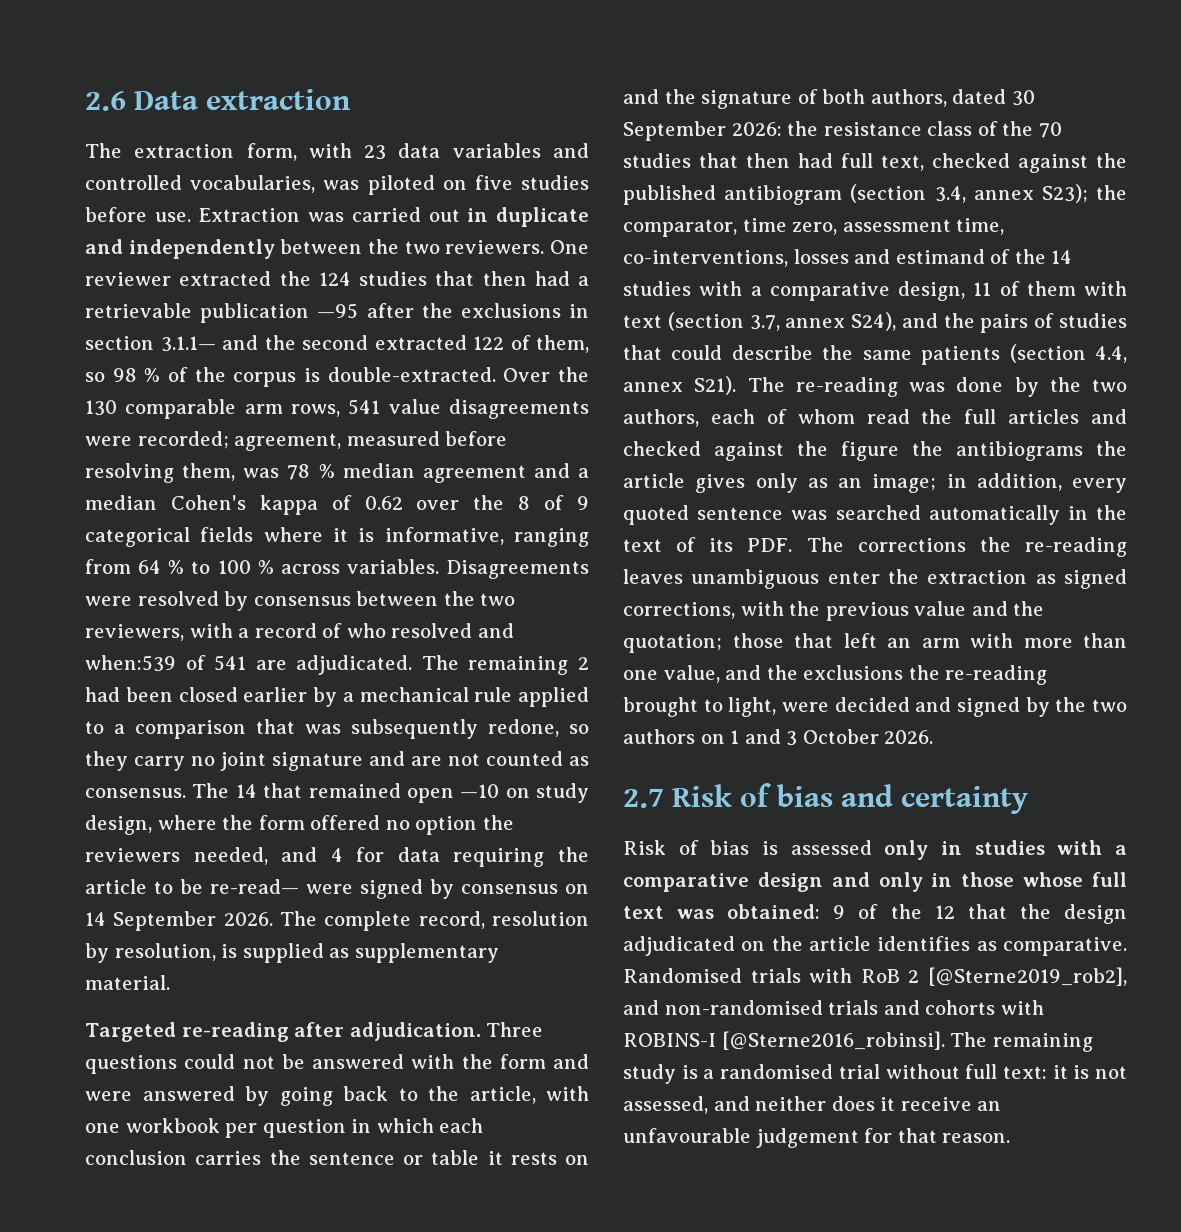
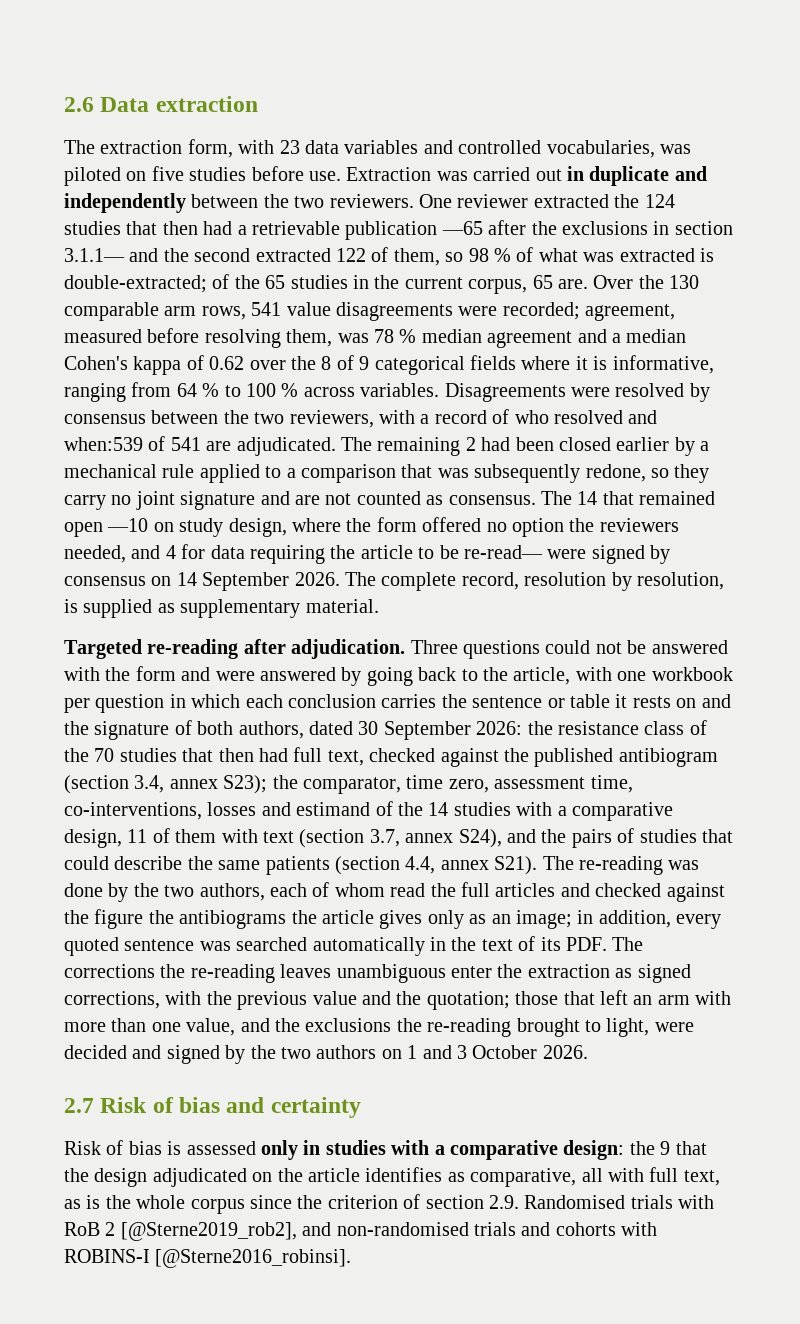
- One reviewer extracted the 124 studies that then had a retrievable publication —95 after the exclusions in section 3.1.1— and the second extracted 122 of them, so 98 % of the corpus is double-extracted.
+ One reviewer extracted the 124 studies that then had a retrievable publication —65 after the exclusions in section 3.1.1— and the second extracted 122 of them, so 98 % of what was extracted is double-extracted; of the 65 studies in the current corpus, 65 are.
- Risk of bias is assessed only in studies with a comparative design and only in those whose full text was obtained: 9 of the 12 that the design adjudicated on the article identifies as comparative. Randomised trials with RoB 2 [@Sterne2019_rob2], and non-randomised trials and cohorts with ROBINS-I [@Sterne2016_robinsi]. The remaining study is a randomised trial without full text: it is not assessed, and neither does it receive an unfavourable judgement for that reason.
+ Risk of bias is assessed only in studies with a comparative design: the 9 that the design adjudicated on the article identifies as comparative, all with full text, as is the whole corpus since the criterion of section 2.9. Randomised trials with RoB 2 [@Sterne2019_rob2], and non-randomised trials and cohorts with ROBINS-I [@Sterne2016_robinsi].

